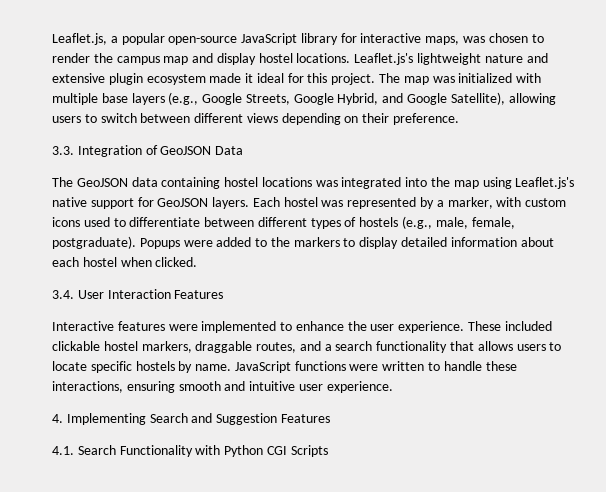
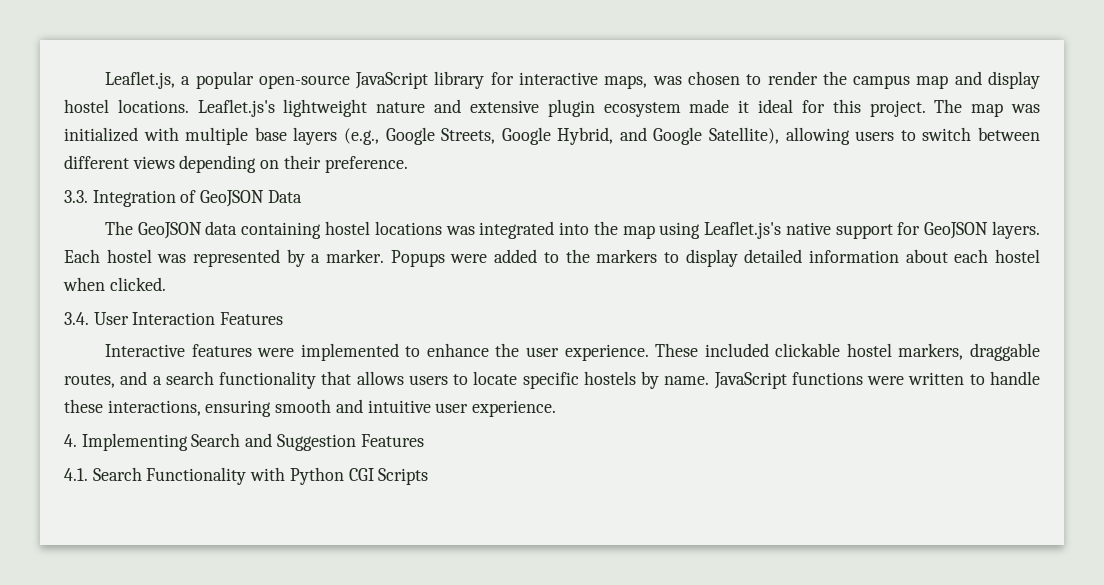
- Each hostel was represented by a marker, with custom icons used to differentiate between different types of hostels (e.g., male, female, postgraduate).
+ Each hostel was represented by a marker.

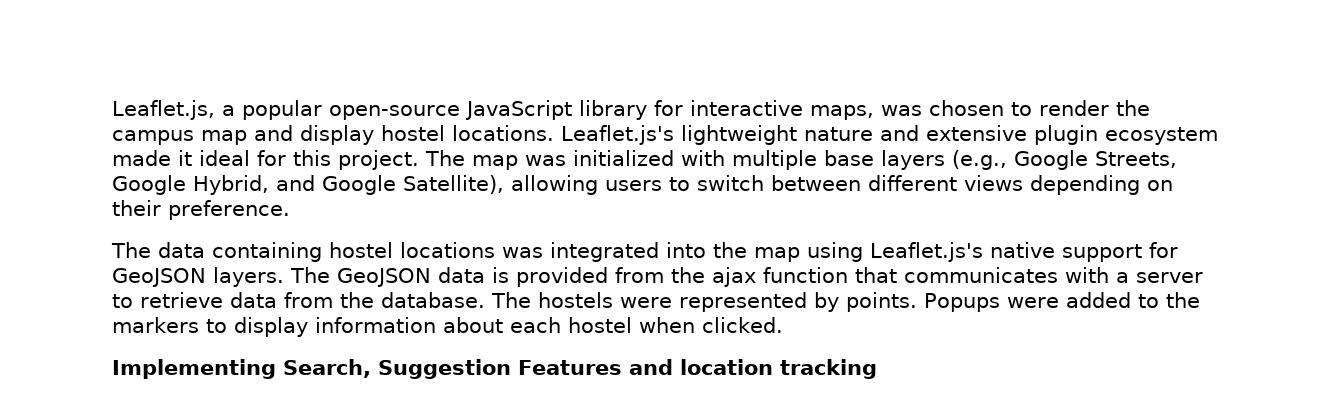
- 3.3. Integration of GeoJSON Data
- The GeoJSON data containing hostel locations was integrated into the map using Leaflet.js's native support for GeoJSON layers.
+ The data containing hostel locations was integrated into the map using Leaflet.js's native support for GeoJSON layers.
- Each hostel was represented by a marker.
+ The GeoJSON data is provided from the ajax function that communicates with a server to retrieve data from the database. The hostels were represented by points.
- Popups were added to the markers to display detailed information about each hostel when clicked.
+ Popups were added to the markers to display information about each hostel when clicked.
- 3.4. User Interaction Features
- Interactive features were implemented to enhance the user experience. These included clickable hostel markers, draggable routes, and a search functionality that allows users to locate specific hostels by name. JavaScript functions were written to handle these interactions, ensuring smooth and intuitive user experience.
- 4. Implementing Search and Suggestion Features
- 4.1. Search Functionality with Python CGI Scripts
+ Implementing Search, Suggestion Features and location tracking

